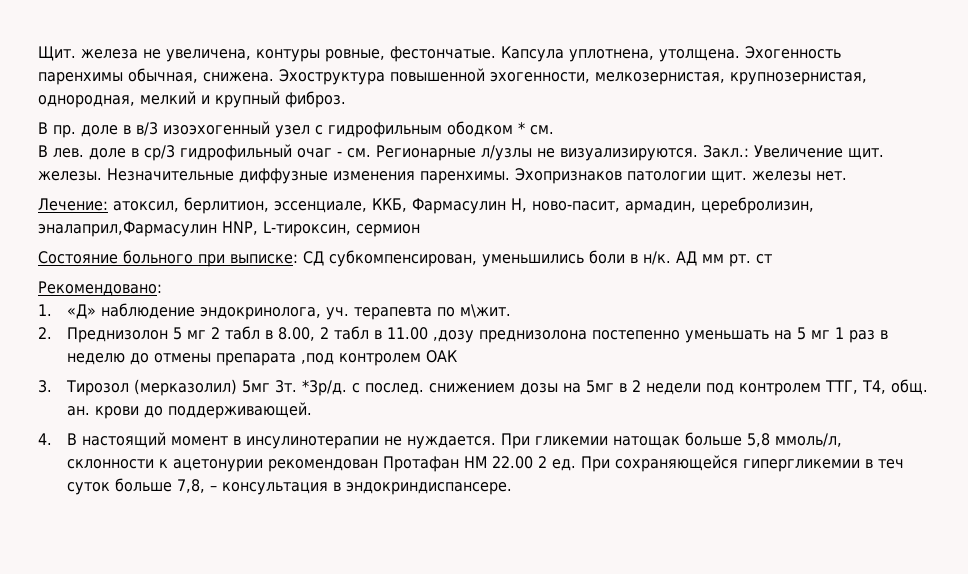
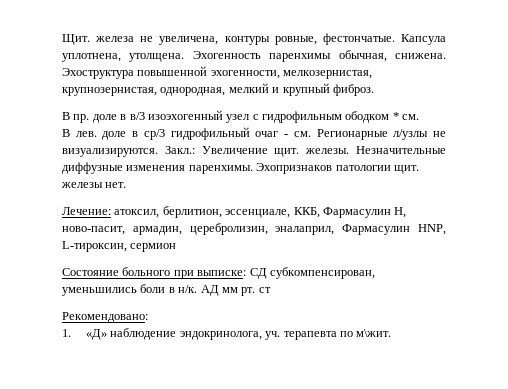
- Лечение: атоксил, берлитион, эссенциале, ККБ, Фармасулин Н, ново-пасит, армадин, церебролизин, эналаприл,Фармасулин НNP, L-тироксин, сермион
+ Лечение: атоксил, берлитион, эссенциале, ККБ, Фармасулин Н, ново-пасит, армадин, церебролизин, эналаприл, Фармасулин НNP, L-тироксин, сермион
- 2. Преднизолон 5 мг 2 табл в 8.00, 2 табл в 11.00 ,дозу преднизолона постепенно уменьшать на 5 мг 1 раз в неделю до отмены препарата ,под контролем ОАК
- 3. Тирозол (мерказолил) 5мг 3т. *3р/д. с послед. снижением дозы на 5мг в 2 недели под контролем ТТГ, Т4, общ. ан. крови до поддерживающей.
- 4. В настоящий момент в инсулинотерапии не нуждается. При гликемии натощак больше 5,8 ммоль/л, склонности к ацетонурии рекомендован Протафан НМ 22.00 2 ед. При сохраняющейся гипергликемии в теч суток больше 7,8, – консультация в эндокриндиспансере.

